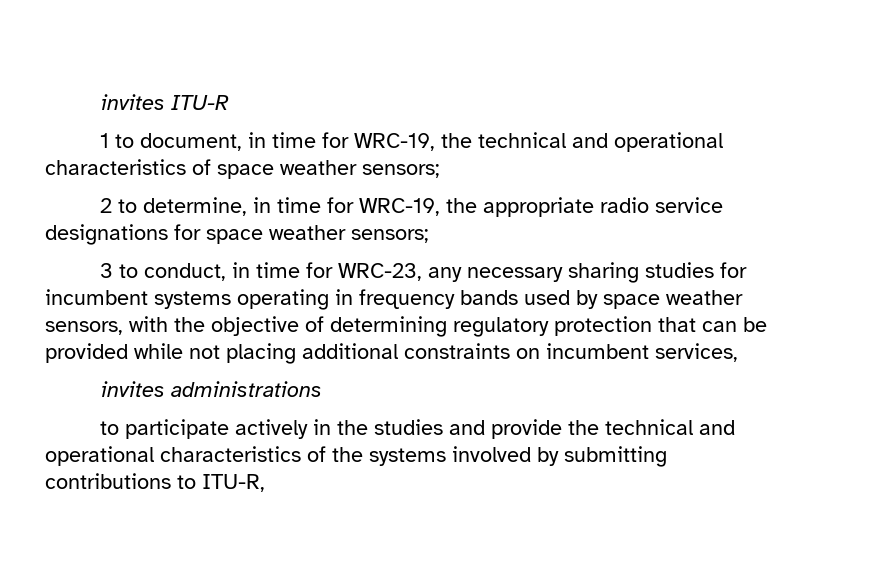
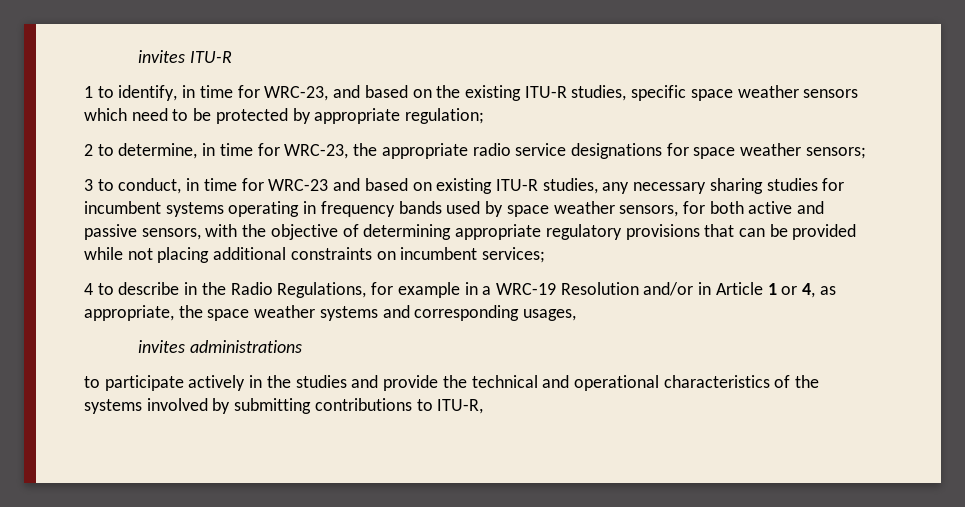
- 1 to document, in time for WRC-19, the technical and operational characteristics of space weather sensors;
+ 1 to identify, in time for WRC-23, and based on the existing ITU-R studies, specific space weather sensors which need to be protected by appropriate regulation;
- 2 to determine, in time for WRC-19, the appropriate radio service designations for space weather sensors;
+ 2 to determine, in time for WRC-23, the appropriate radio service designations for space weather sensors;
- 3 to conduct, in time for WRC-23, any necessary sharing studies for incumbent systems operating in frequency bands used by space weather sensors, with the objective of determining regulatory protection that can be provided while not placing additional constraints on incumbent services,
+ 3 to conduct, in time for WRC-23 and based on existing ITU-R studies, any necessary sharing studies for incumbent systems operating in frequency bands used by space weather sensors, for both active and passive sensors, with the objective of determining appropriate regulatory provisions that can be provided while not placing additional constraints on incumbent services;
+ 4 to describe in the Radio Regulations, for example in a WRC-19 Resolution and/or in Article 1 or 4, as appropriate, the space weather systems and corresponding usages,

